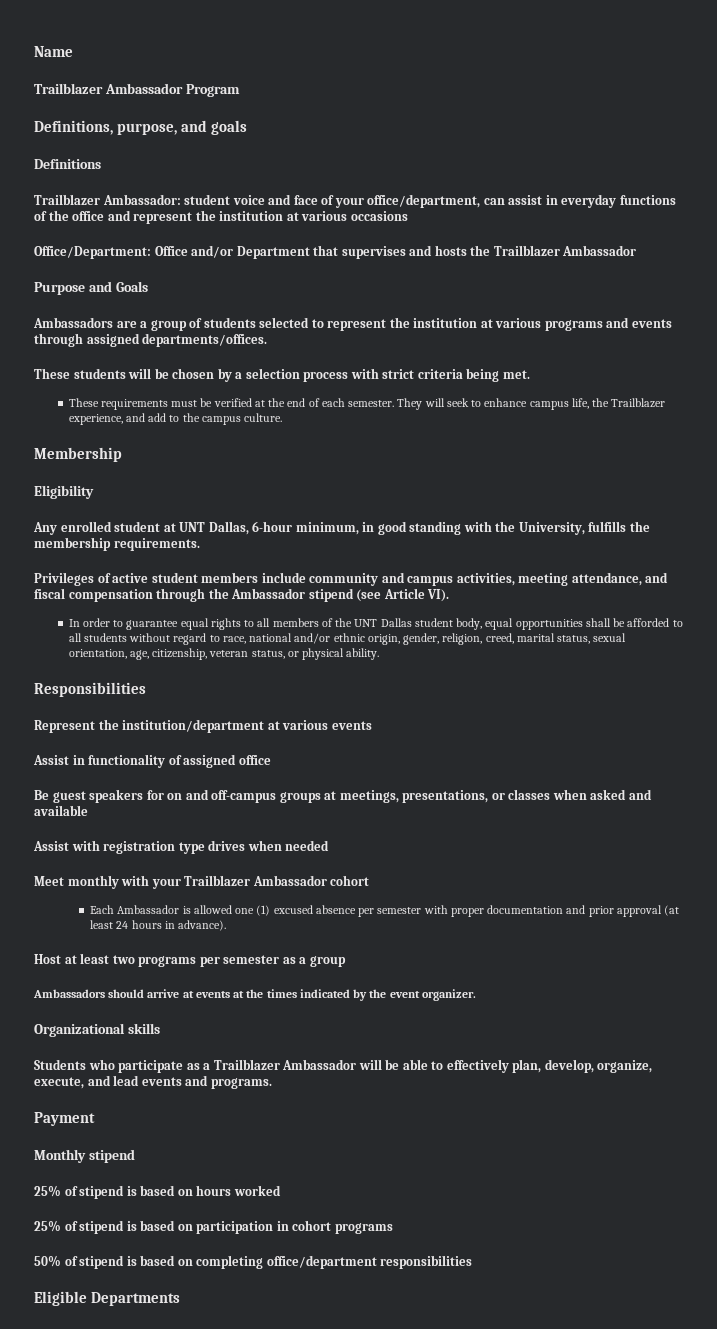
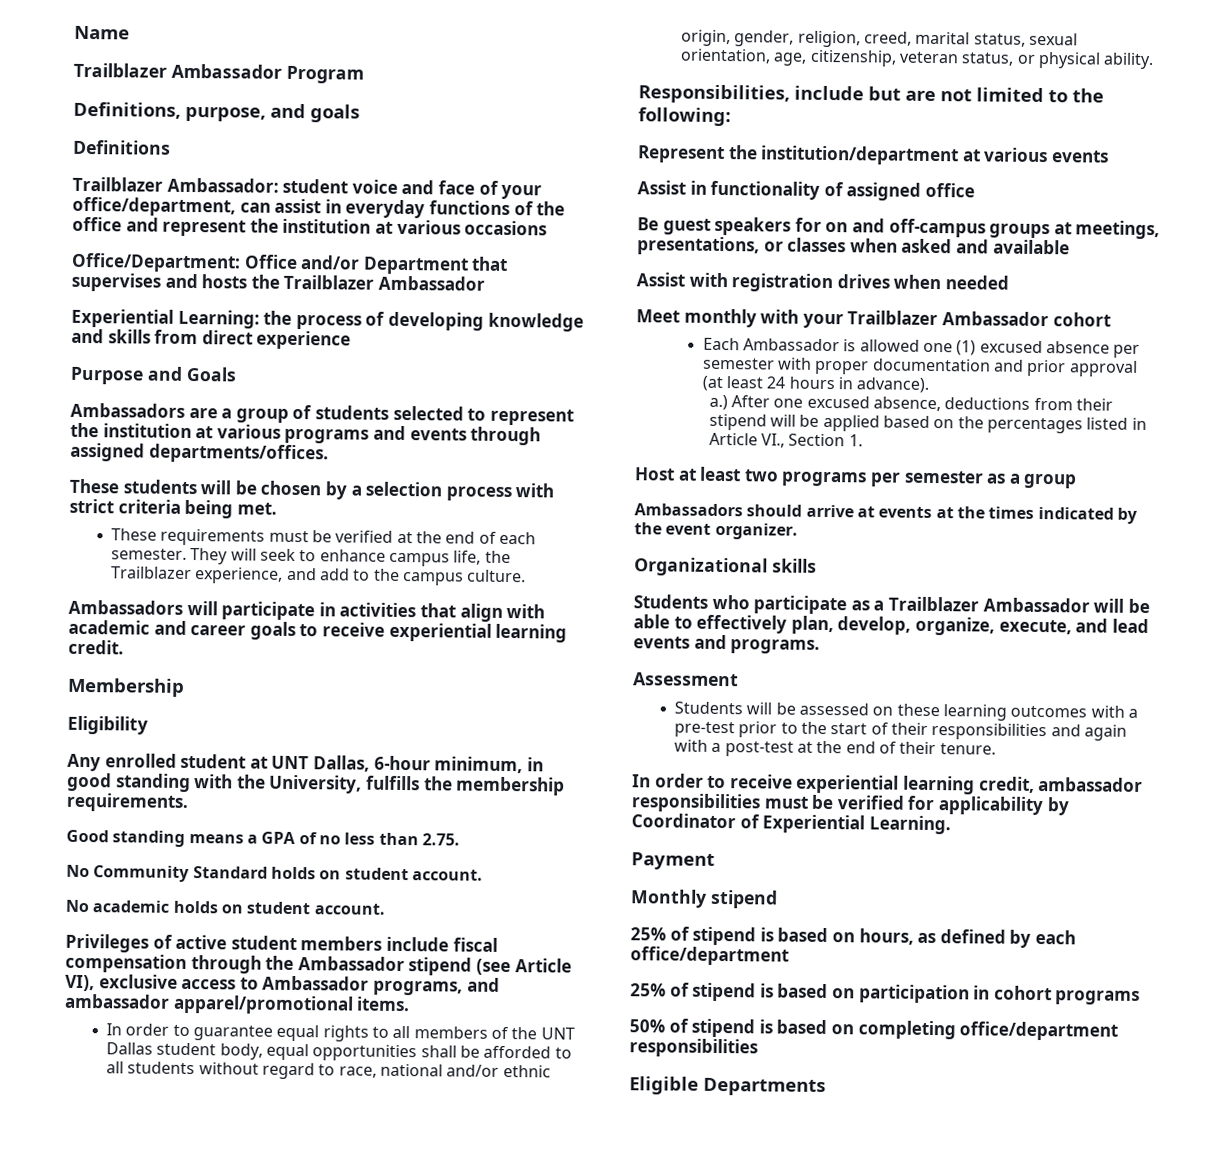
+ Experiential Learning: the process of developing knowledge and skills from direct experience
+ Ambassadors will participate in activities that align with academic and career goals to receive experiential learning credit.
+ Good standing means a GPA of no less than 2.75.
+ No Community Standard holds on student account.
+ No academic holds on student account.
- Privileges of active student members include community and campus activities, meeting attendance, and fiscal compensation through the Ambassador stipend (see Article VI).
+ Privileges of active student members include fiscal compensation through the Ambassador stipend (see Article VI), exclusive access to Ambassador programs, and ambassador apparel/promotional items.
- Responsibilities
+ Responsibilities, include but are not limited to the following:
- Assist with registration type drives when needed
+ Assist with registration drives when needed
+ a.) After one excused absence, deductions from their stipend will be applied based on the percentages listed in Article VI., Section 1.
+ Assessment
+ Students will be assessed on these learning outcomes with a pre-test prior to the start of their responsibilities and again with a post-test at the end of their tenure.
+ In order to receive experiential learning credit, ambassador responsibilities must be verified for applicability by Coordinator of Experiential Learning.
- 25% of stipend is based on hours worked
+ 25% of stipend is based on hours, as defined by each office/department

